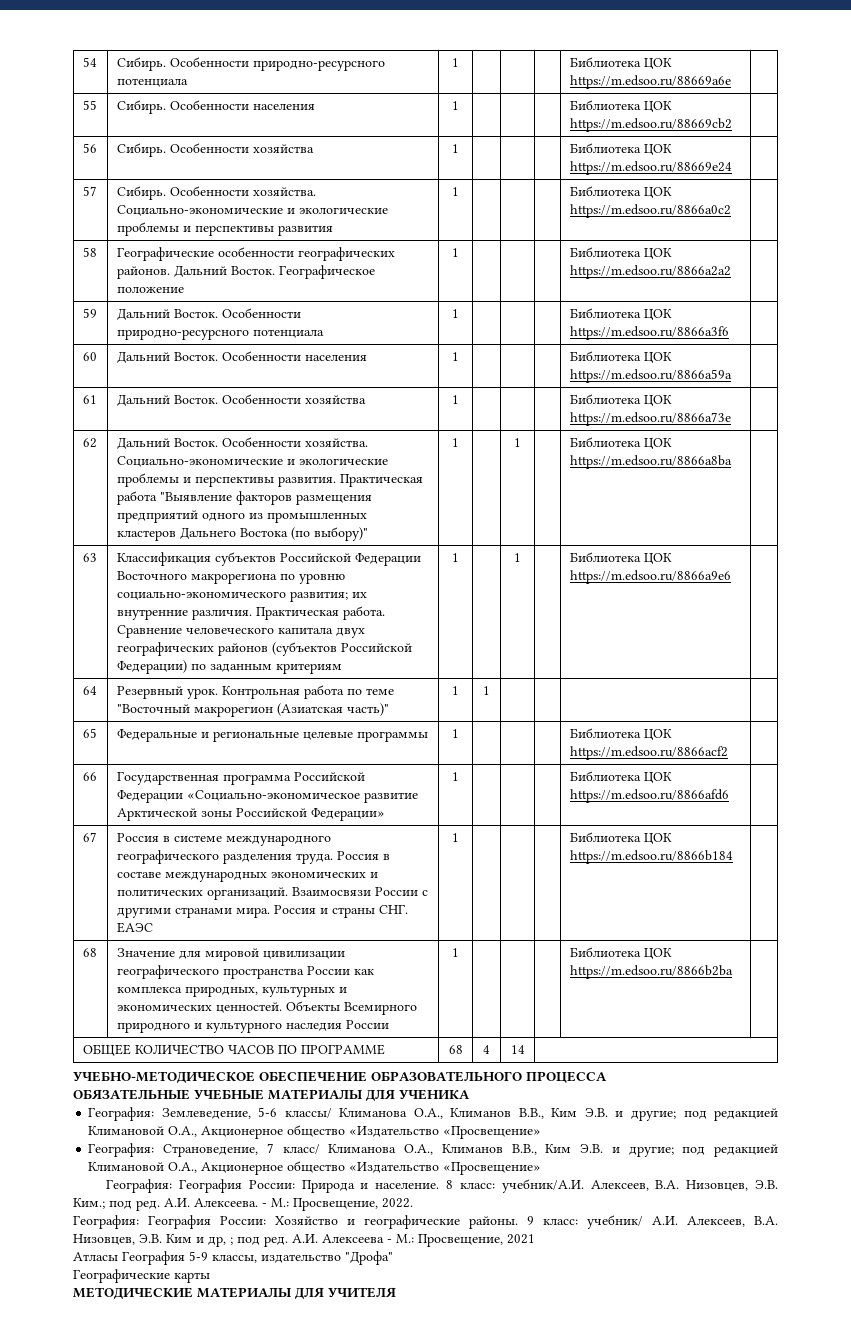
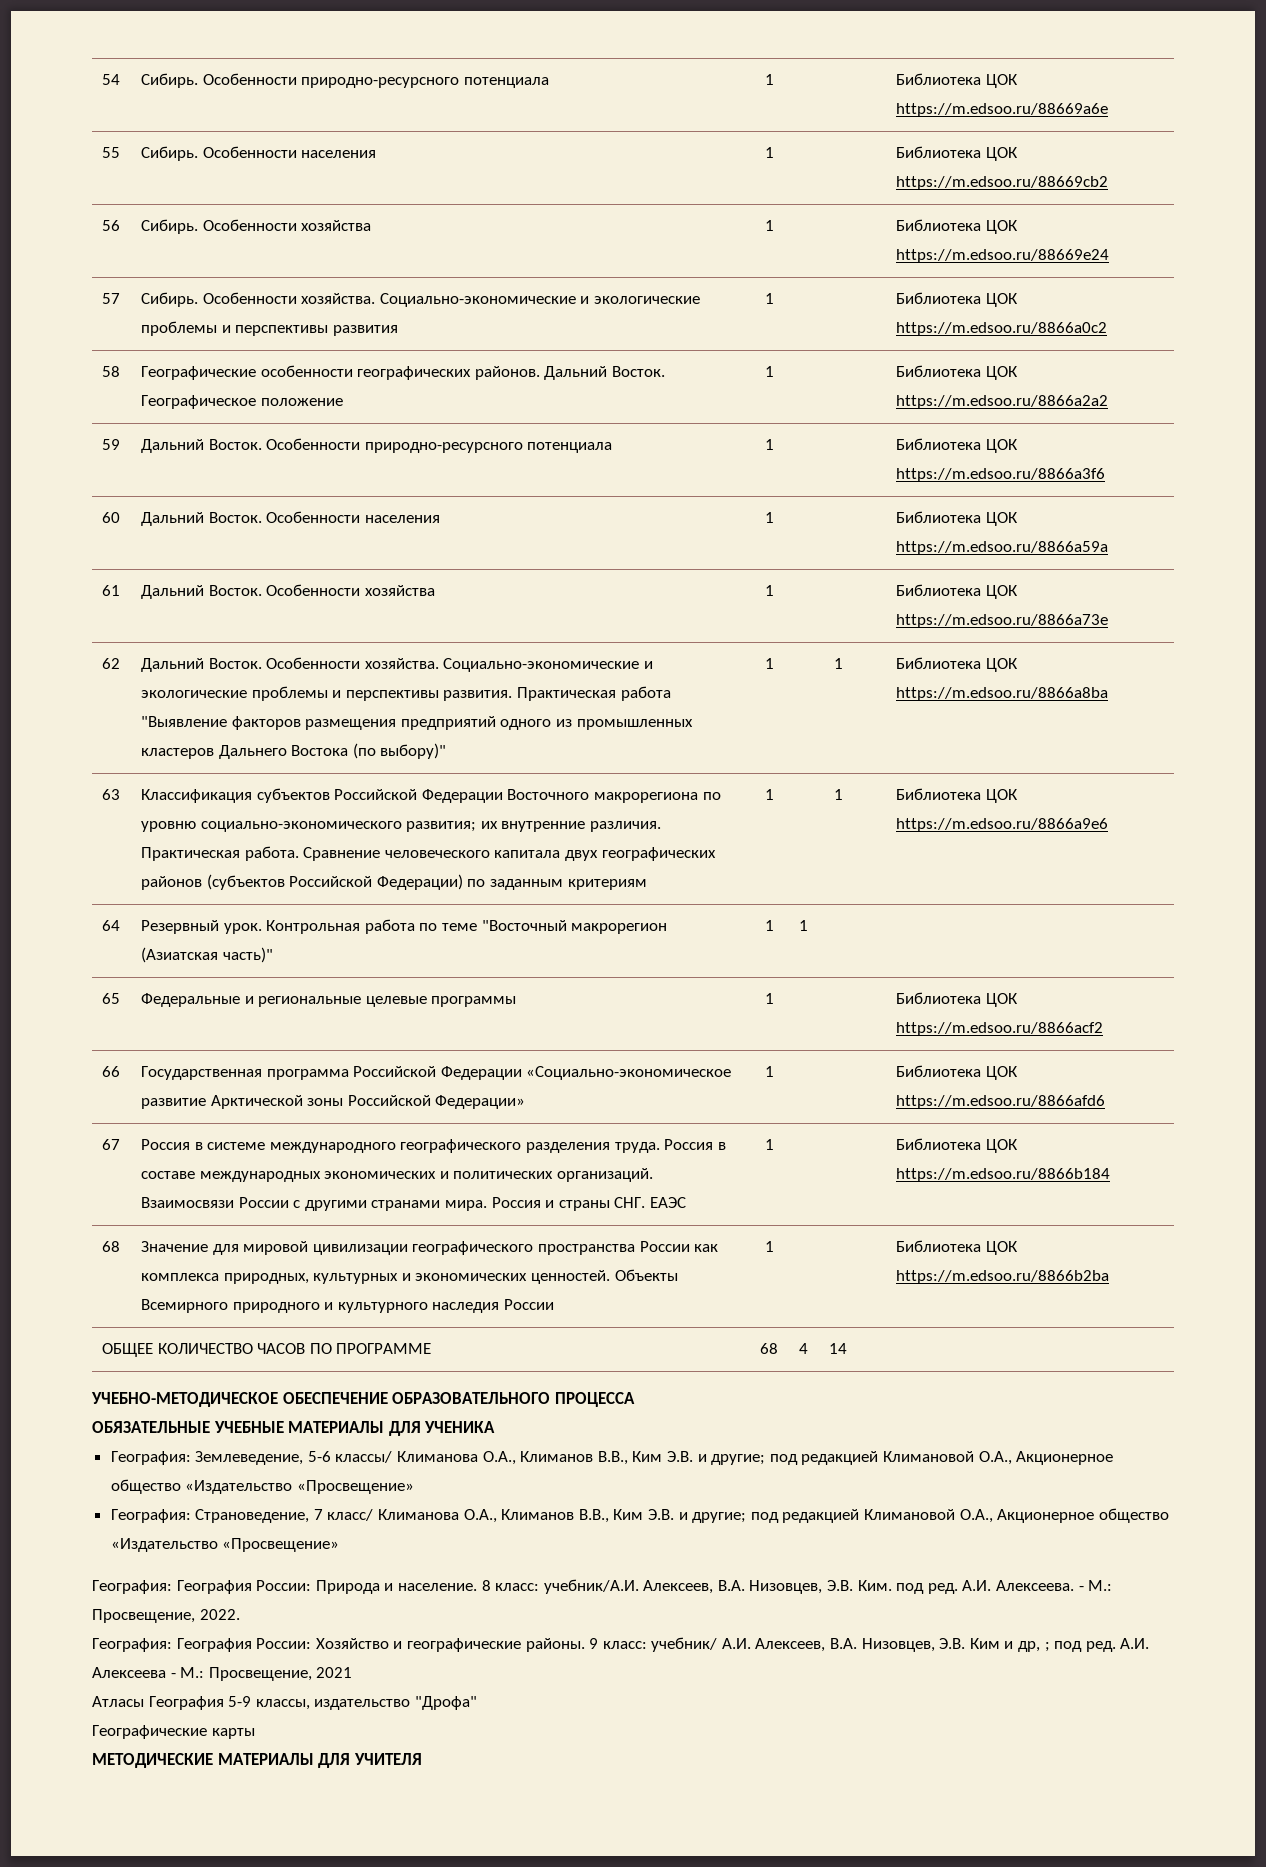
- 8 класс: учебник/А.И. Алексеев, В.А. Низовцев, Э.В. Ким.; под ред.
+ 8 класс: учебник/А.И. Алексеев, В.А. Низовцев, Э.В. Ким. под ред.

